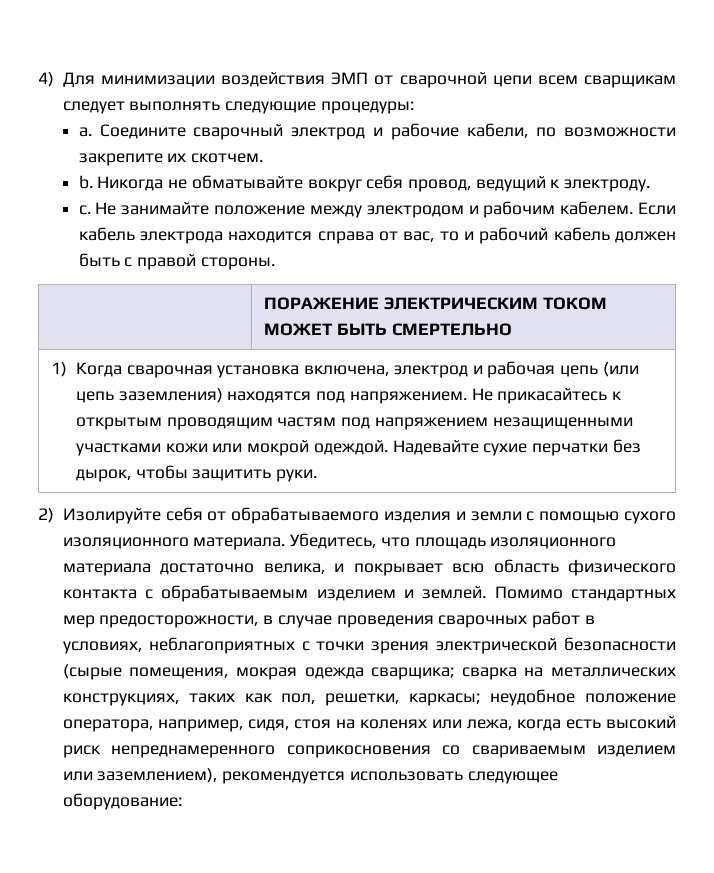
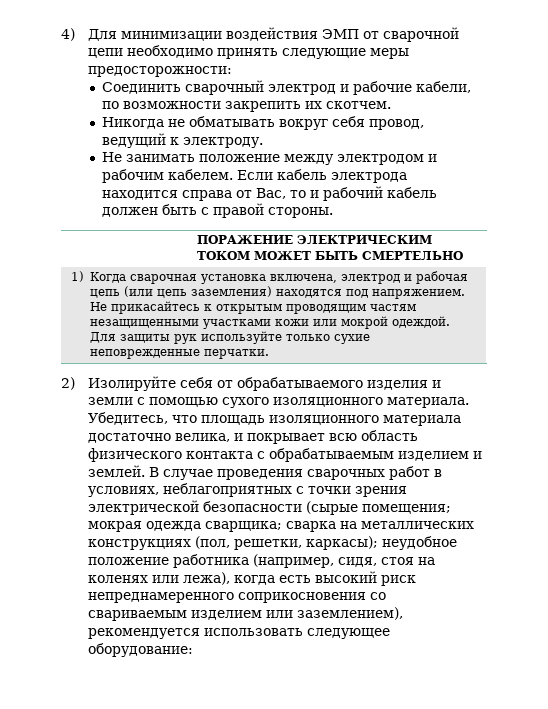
- 4) Для минимизации воздействия ЭМП от сварочной цепи всем сварщикам следует выполнять следующие процедуры:
- a. Соедините сварочный электрод и рабочие кабели, по возможности закрепите их скотчем.
+ 4) Для минимизации воздействия ЭМП от сварочной цепи необходимо принять следующие меры предосторожности:
+ Соединить сварочный электрод и рабочие кабели, по возможности закрепить их скотчем.
- b. Никогда не обматывайте вокруг себя провод, ведущий к электроду.
+ Никогда не обматывать вокруг себя провод, ведущий к электроду.
- c. Не занимайте положение между электродом и рабочим кабелем.
+ Не занимать положение между электродом и рабочим кабелем.
- Если кабель электрода находится справа от вас, то и рабочий кабель должен быть с правой стороны.
+ Если кабель электрода находится справа от Вас, то и рабочий кабель должен быть с правой стороны.
- 1) Когда сварочная установка включена, электрод и рабочая цепь (или цепь заземления) находятся под напряжением. Не прикасайтесь к открытым проводящим частям под напряжением незащищенными участками кожи или мокрой одеждой. Надевайте сухие перчатки без дырок, чтобы защитить руки.
+ 1) Когда сварочная установка включена, электрод и рабочая цепь (или цепь заземления) находятся под напряжением. Не прикасайтесь к открытым проводящим частям незащищенными участками кожи или мокрой одеждой. Для защиты рук используйте только сухие неповрежденные перчатки.
- Помимо стандартных мер предосторожности, в случае проведения сварочных работ в условиях, неблагоприятных с точки зрения электрической безопасности (сырые помещения, мокрая одежда сварщика; сварка на металлических конструкциях, таких как пол, решетки, каркасы; неудобное положение оператора, например, сидя, стоя на коленях или лежа, когда есть высокий риск непреднамеренного соприкосновения со свариваемым изделием или заземлением), рекомендуется использовать следующее оборудование:
+ В случае проведения сварочных работ в условиях, неблагоприятных с точки зрения электрической безопасности (сырые помещения; мокрая одежда сварщика; сварка на металлических конструкциях (пол, решетки, каркасы); неудобное положение работника (например, сидя, стоя на коленях или лежа), когда есть высокий риск непреднамеренного соприкосновения со свариваемым изделием или заземлением), рекомендуется использовать следующее оборудование:

